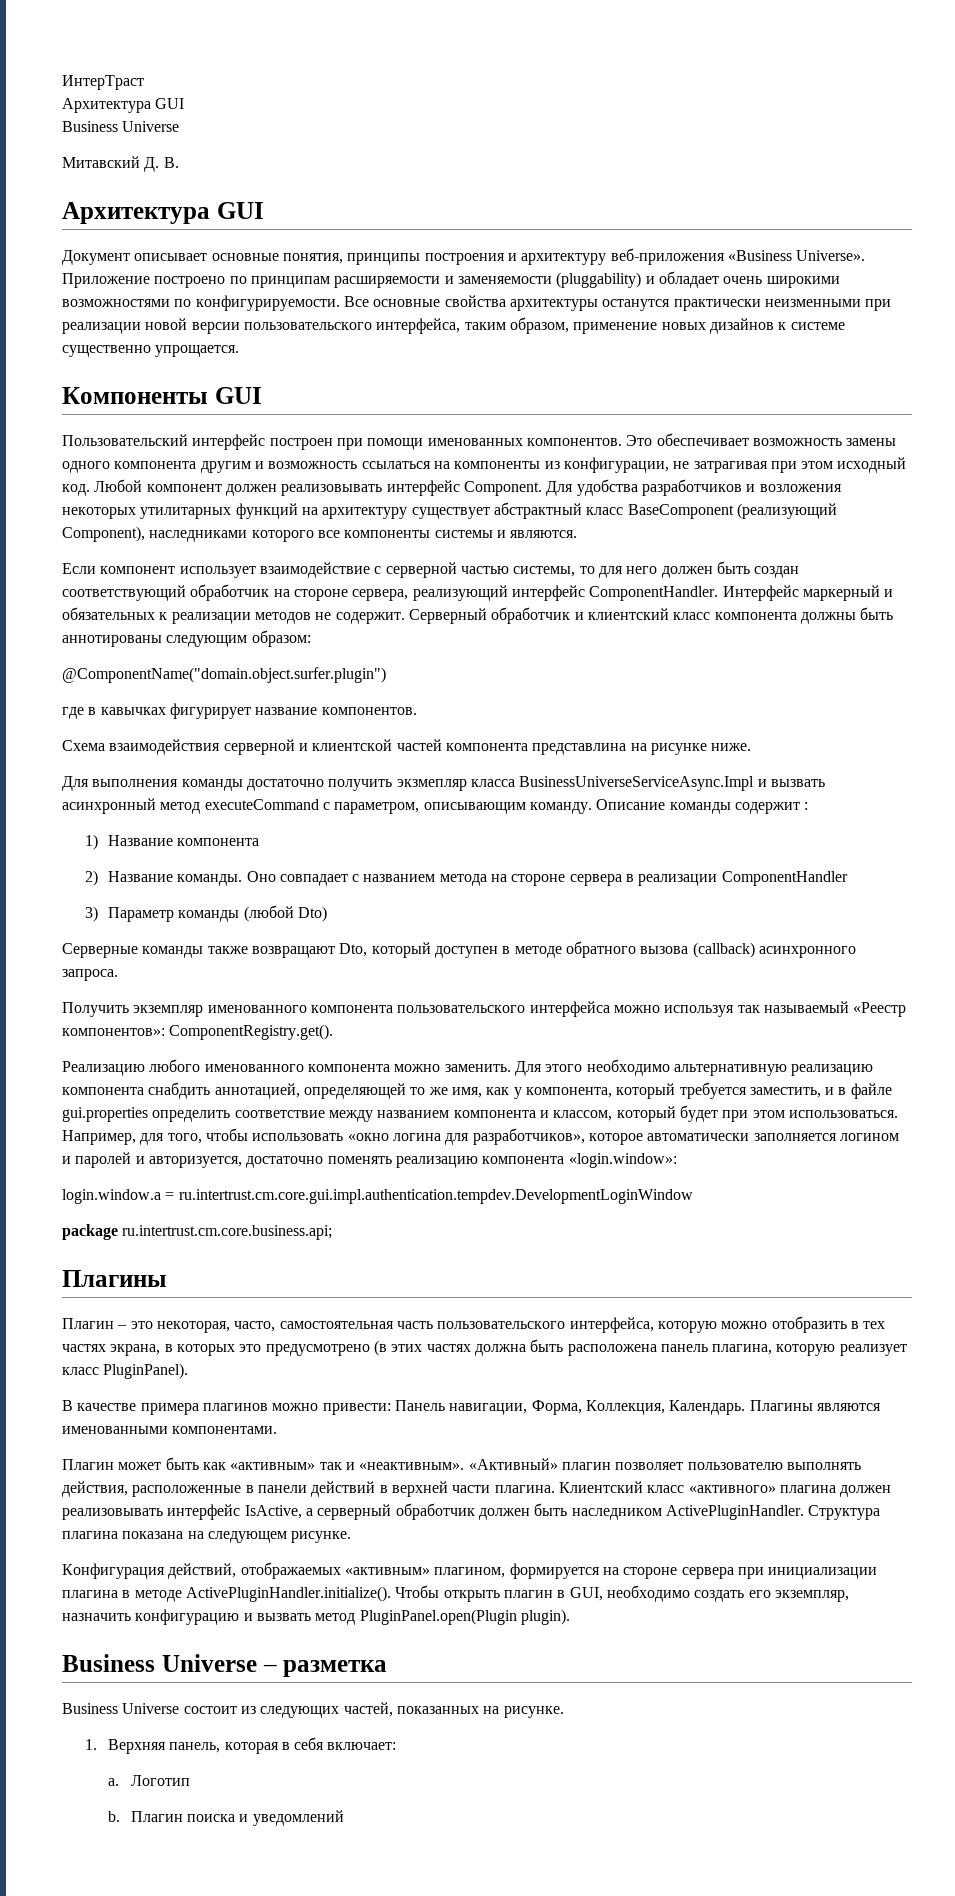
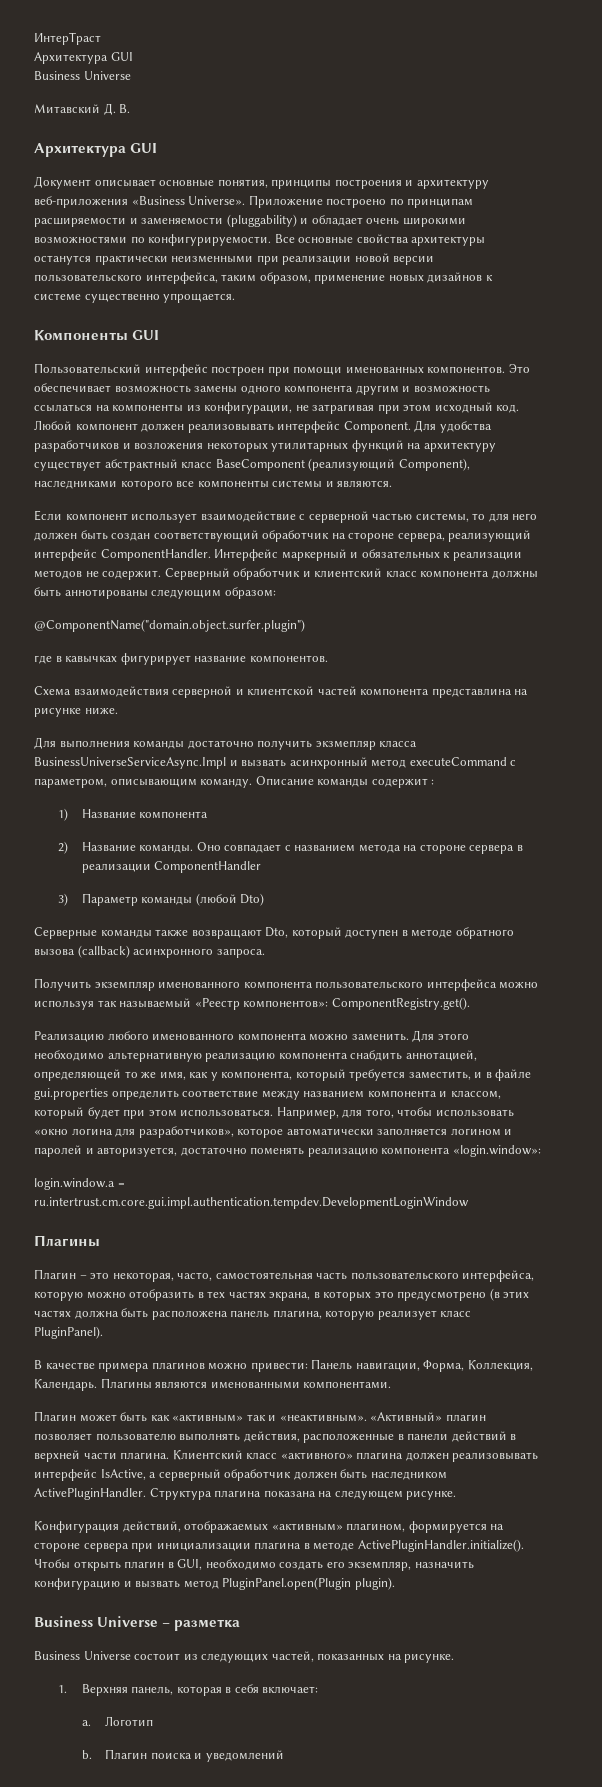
- package ru.intertrust.cm.core.business.api;

